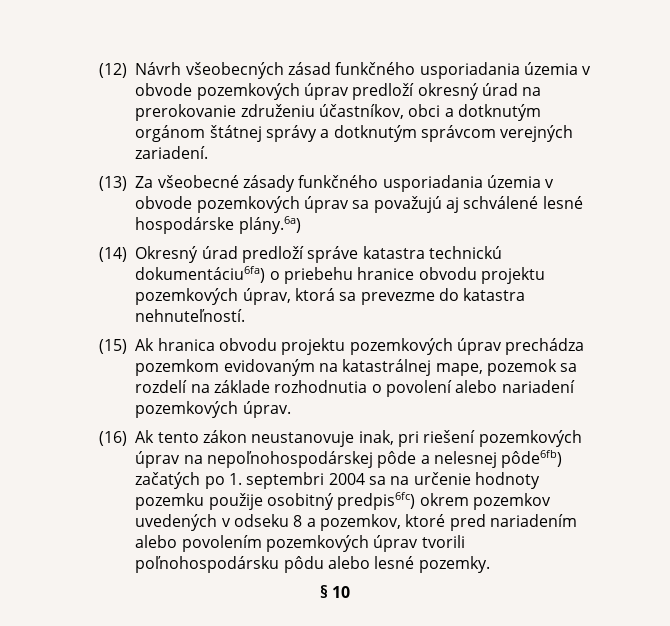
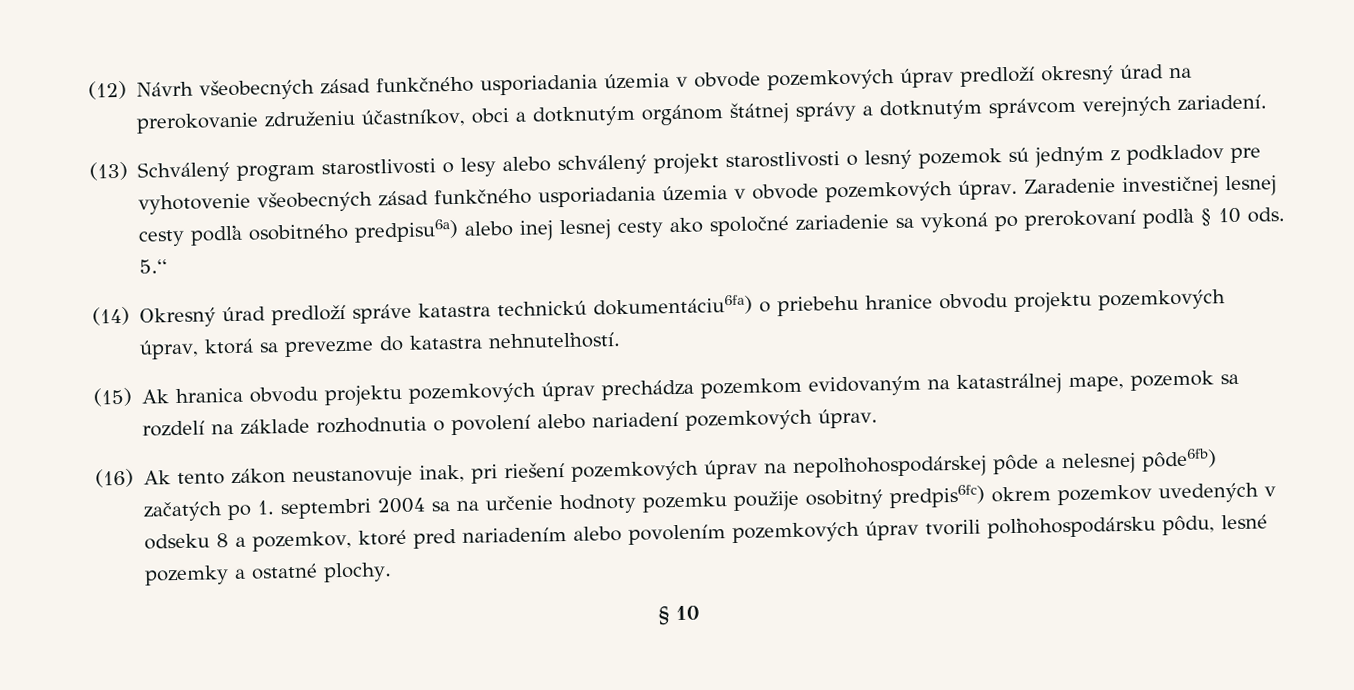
- (13) Za všeobecné zásady funkčného usporiadania územia v obvode pozemkových úprav sa považujú aj schválené lesné hospodárske plány.6a)
+ (13) Schválený program starostlivosti o lesy alebo schválený projekt starostlivosti o lesný pozemok sú jedným z podkladov pre vyhotovenie všeobecných zásad funkčného usporiadania územia v obvode pozemkových úprav. Zaradenie investičnej lesnej cesty podľa osobitného predpisu6a) alebo inej lesnej cesty ako spoločné zariadenie sa vykoná po prerokovaní podľa § 10 ods. 5.“
- (16) Ak tento zákon neustanovuje inak, pri riešení pozemkových úprav na nepoľnohospodárskej pôde a nelesnej pôde6fb) začatých po 1. septembri 2004 sa na určenie hodnoty pozemku použije osobitný predpis6fc) okrem pozemkov uvedených v odseku 8 a pozemkov, ktoré pred nariadením alebo povolením pozemkových úprav tvorili poľnohospodársku pôdu alebo lesné pozemky.
+ (16) Ak tento zákon neustanovuje inak, pri riešení pozemkových úprav na nepoľnohospodárskej pôde a nelesnej pôde6fb) začatých po 1. septembri 2004 sa na určenie hodnoty pozemku použije osobitný predpis6fc) okrem pozemkov uvedených v odseku 8 a pozemkov, ktoré pred nariadením alebo povolením pozemkových úprav tvorili poľnohospodársku pôdu, lesné pozemky a ostatné plochy.

